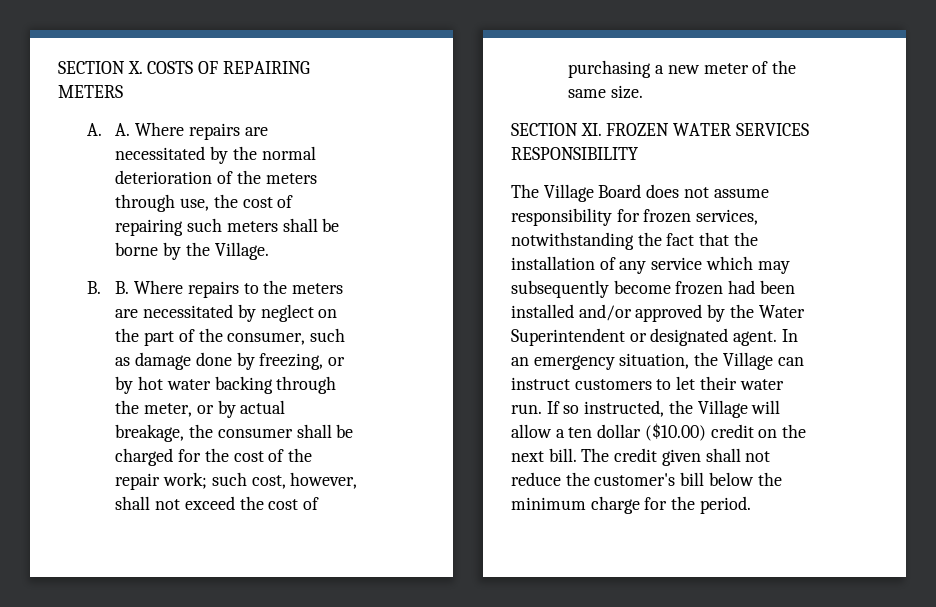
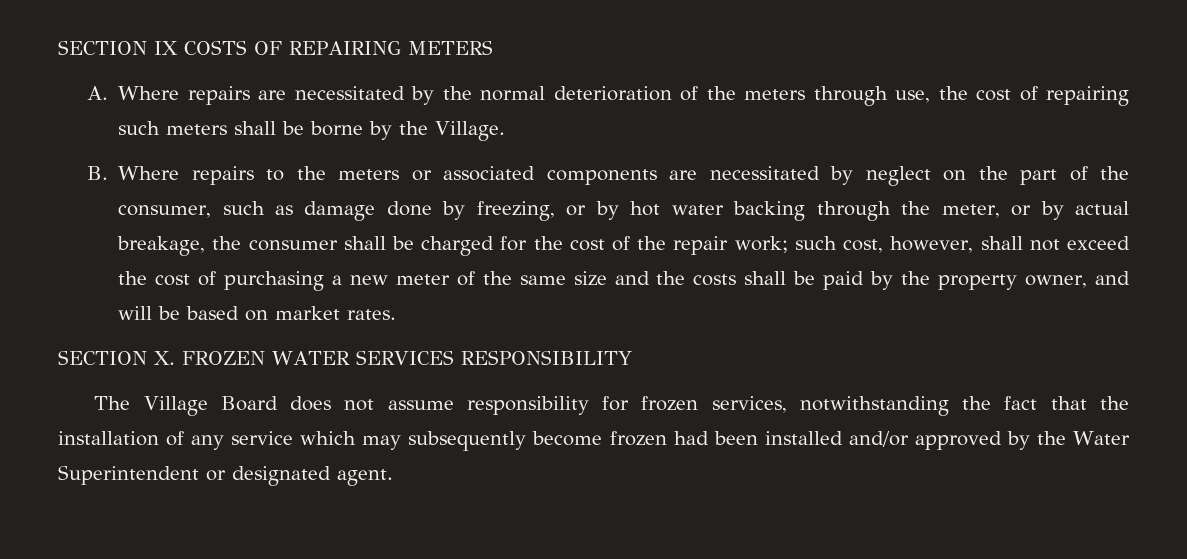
- SECTION X. COSTS OF REPAIRING METERS
+ SECTION IX COSTS OF REPAIRING METERS
- A. A. Where repairs are necessitated by the normal deterioration of the meters through use, the cost of repairing such meters shall be borne by the Village.
+ A. Where repairs are necessitated by the normal deterioration of the meters through use, the cost of repairing such meters shall be borne by the Village.
- B. B. Where repairs to the meters are necessitated by neglect on the part of the consumer, such as damage done by freezing, or by hot water backing through the meter, or by actual breakage, the consumer shall be charged for the cost of the repair work;
+ B. Where repairs to the meters or associated components are necessitated by neglect on the part of the consumer, such as damage done by freezing, or by hot water backing through the meter, or by actual breakage, the consumer shall be charged for the cost of the repair work;
- such cost, however, shall not exceed the cost of purchasing a new meter of the same size.
- SECTION XI. FROZEN WATER SERVICES RESPONSIBILITY
+ such cost, however, shall not exceed the cost of purchasing a new meter of the same size and the costs shall be paid by the property owner, and will be based on market rates.
+ SECTION X. FROZEN WATER SERVICES RESPONSIBILITY
- In an emergency situation, the Village can instruct customers to let their water run. If so instructed, the Village will allow a ten dollar ($10.00) credit on the next bill. The credit given shall not reduce the customer's bill below the minimum charge for the period.

